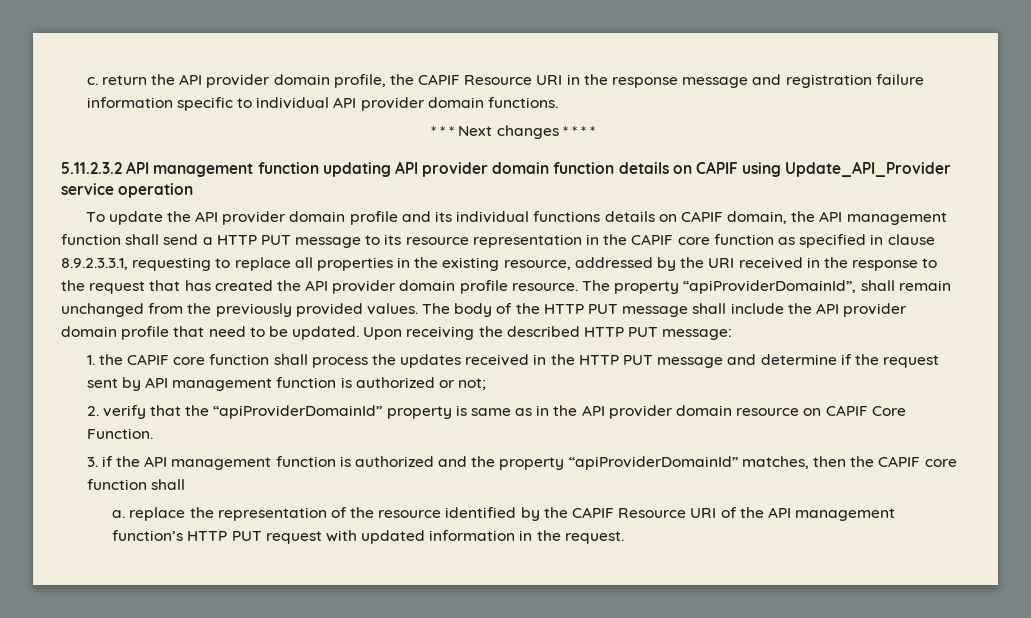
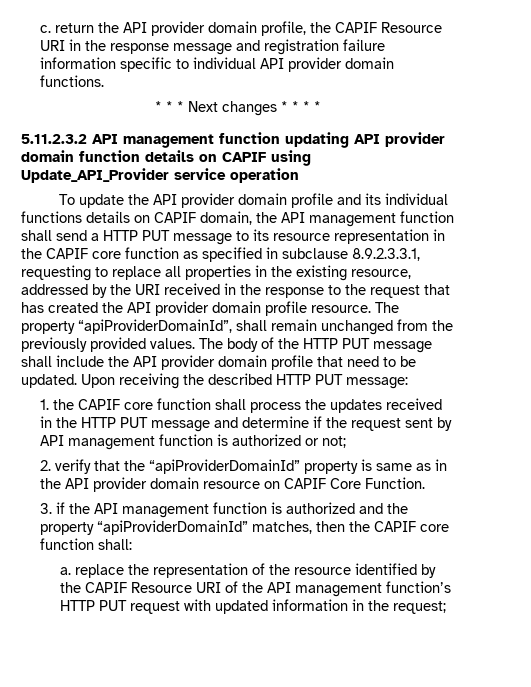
- To update the API provider domain profile and its individual functions details on CAPIF domain, the API management function shall send a HTTP PUT message to its resource representation in the CAPIF core function as specified in clause 8.9.2.3.3.1, requesting to replace all properties in the existing resource, addressed by the URI received in the response to the request that has created the API provider domain profile resource.
+ To update the API provider domain profile and its individual functions details on CAPIF domain, the API management function shall send a HTTP PUT message to its resource representation in the CAPIF core function as specified in subclause 8.9.2.3.3.1, requesting to replace all properties in the existing resource, addressed by the URI received in the response to the request that has created the API provider domain profile resource.
- 3. if the API management function is authorized and the property “apiProviderDomainId” matches, then the CAPIF core function shall
+ 3. if the API management function is authorized and the property “apiProviderDomainId” matches, then the CAPIF core function shall:
- a. replace the representation of the resource identified by the CAPIF Resource URI of the API management function’s HTTP PUT request with updated information in the request.
+ a. replace the representation of the resource identified by the CAPIF Resource URI of the API management function’s HTTP PUT request with updated information in the request;

